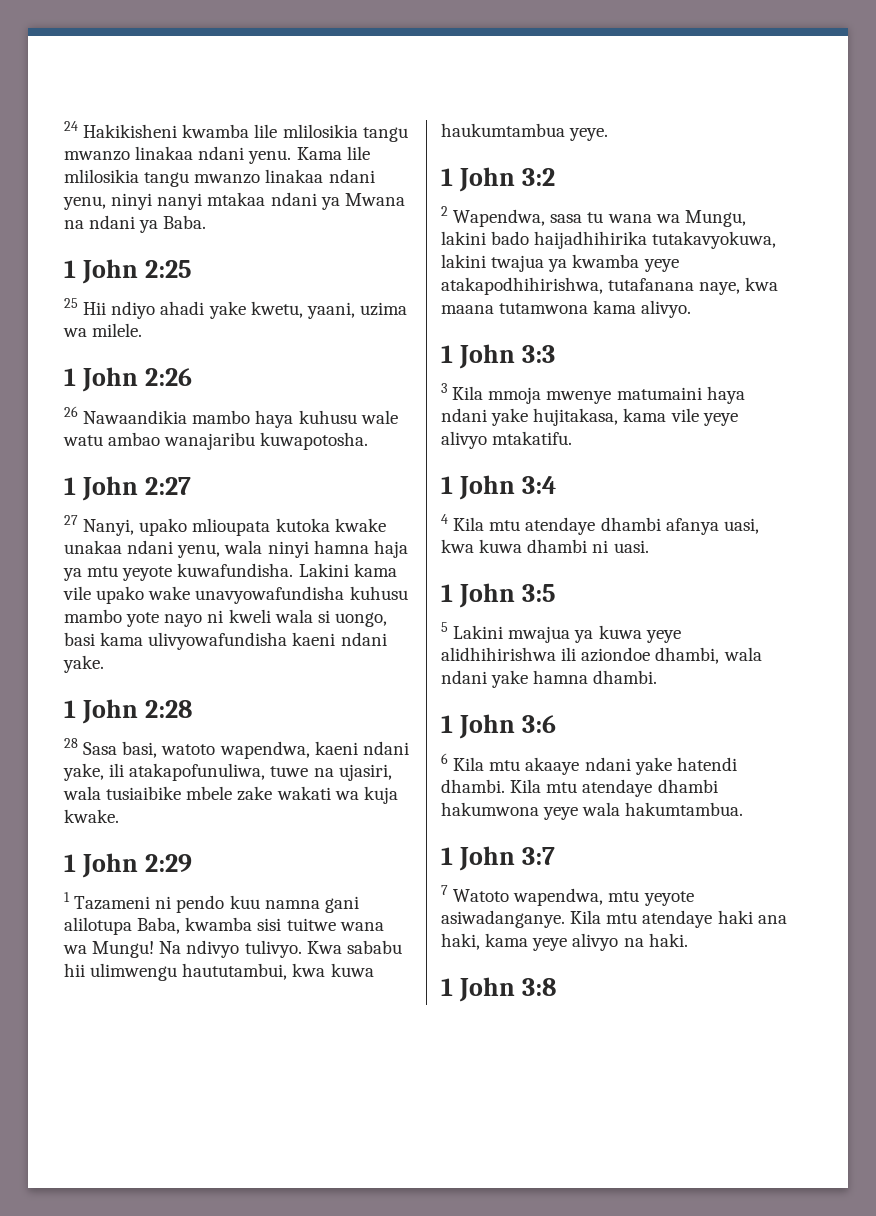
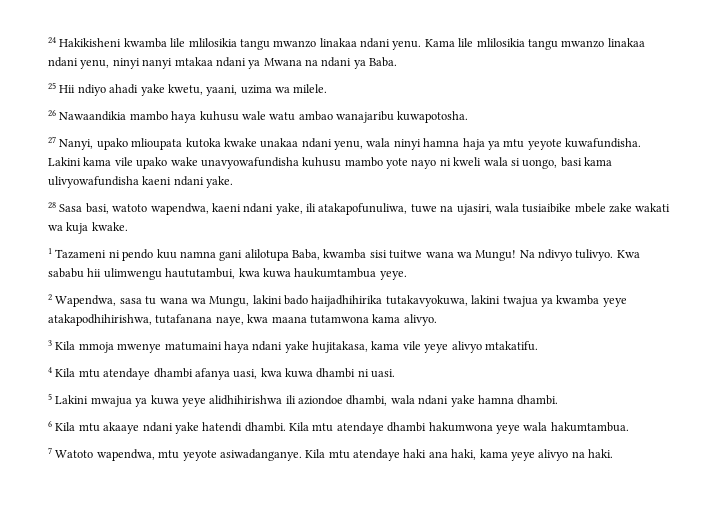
- 1 John 2:25
- 1 John 2:26
- 1 John 2:27
- 1 John 2:28
- 1 John 2:29
- 1 John 3:2
- 1 John 3:3
- 1 John 3:4
- 1 John 3:5
- 1 John 3:6
- 1 John 3:7
- 1 John 3:8

